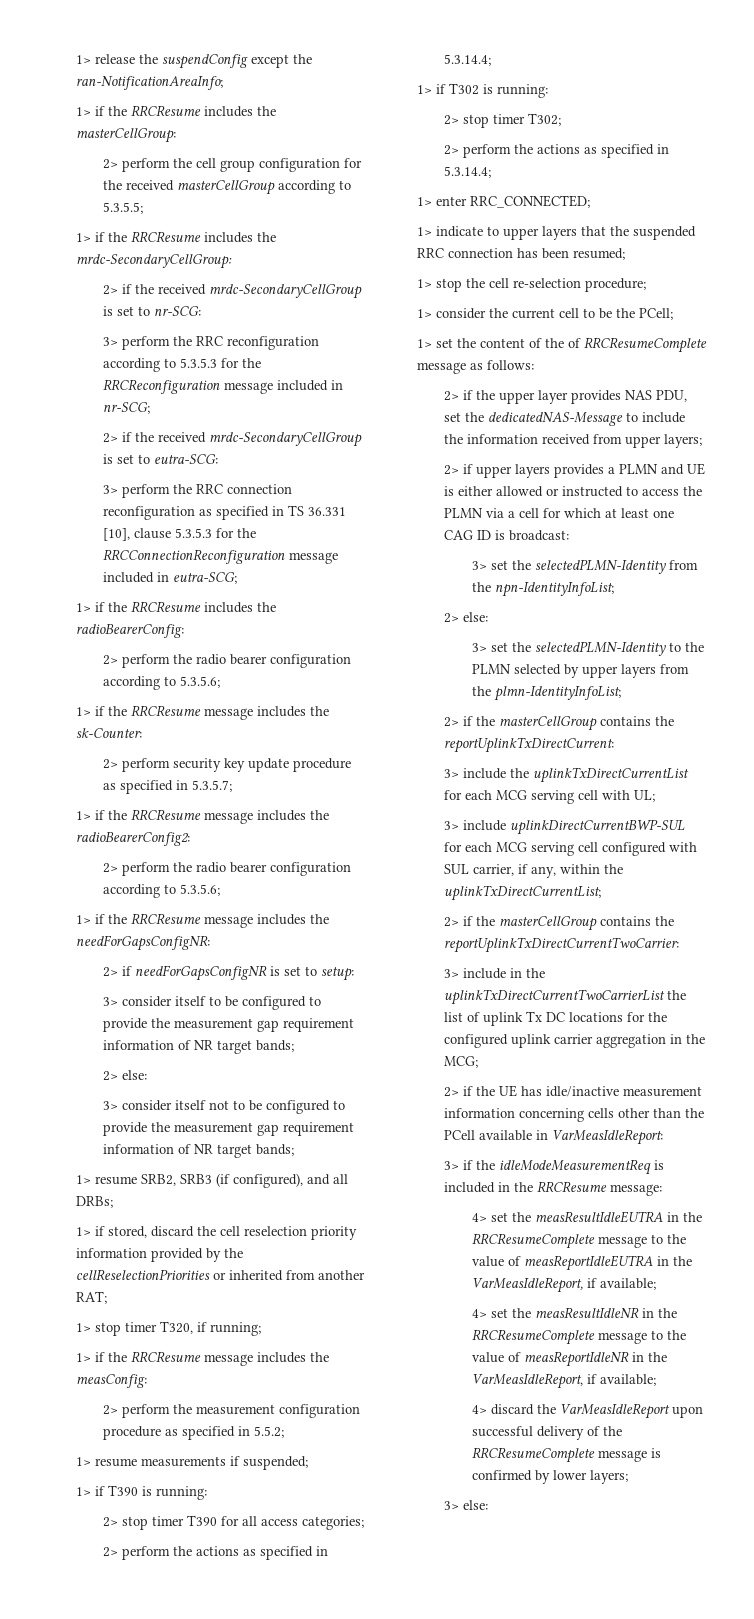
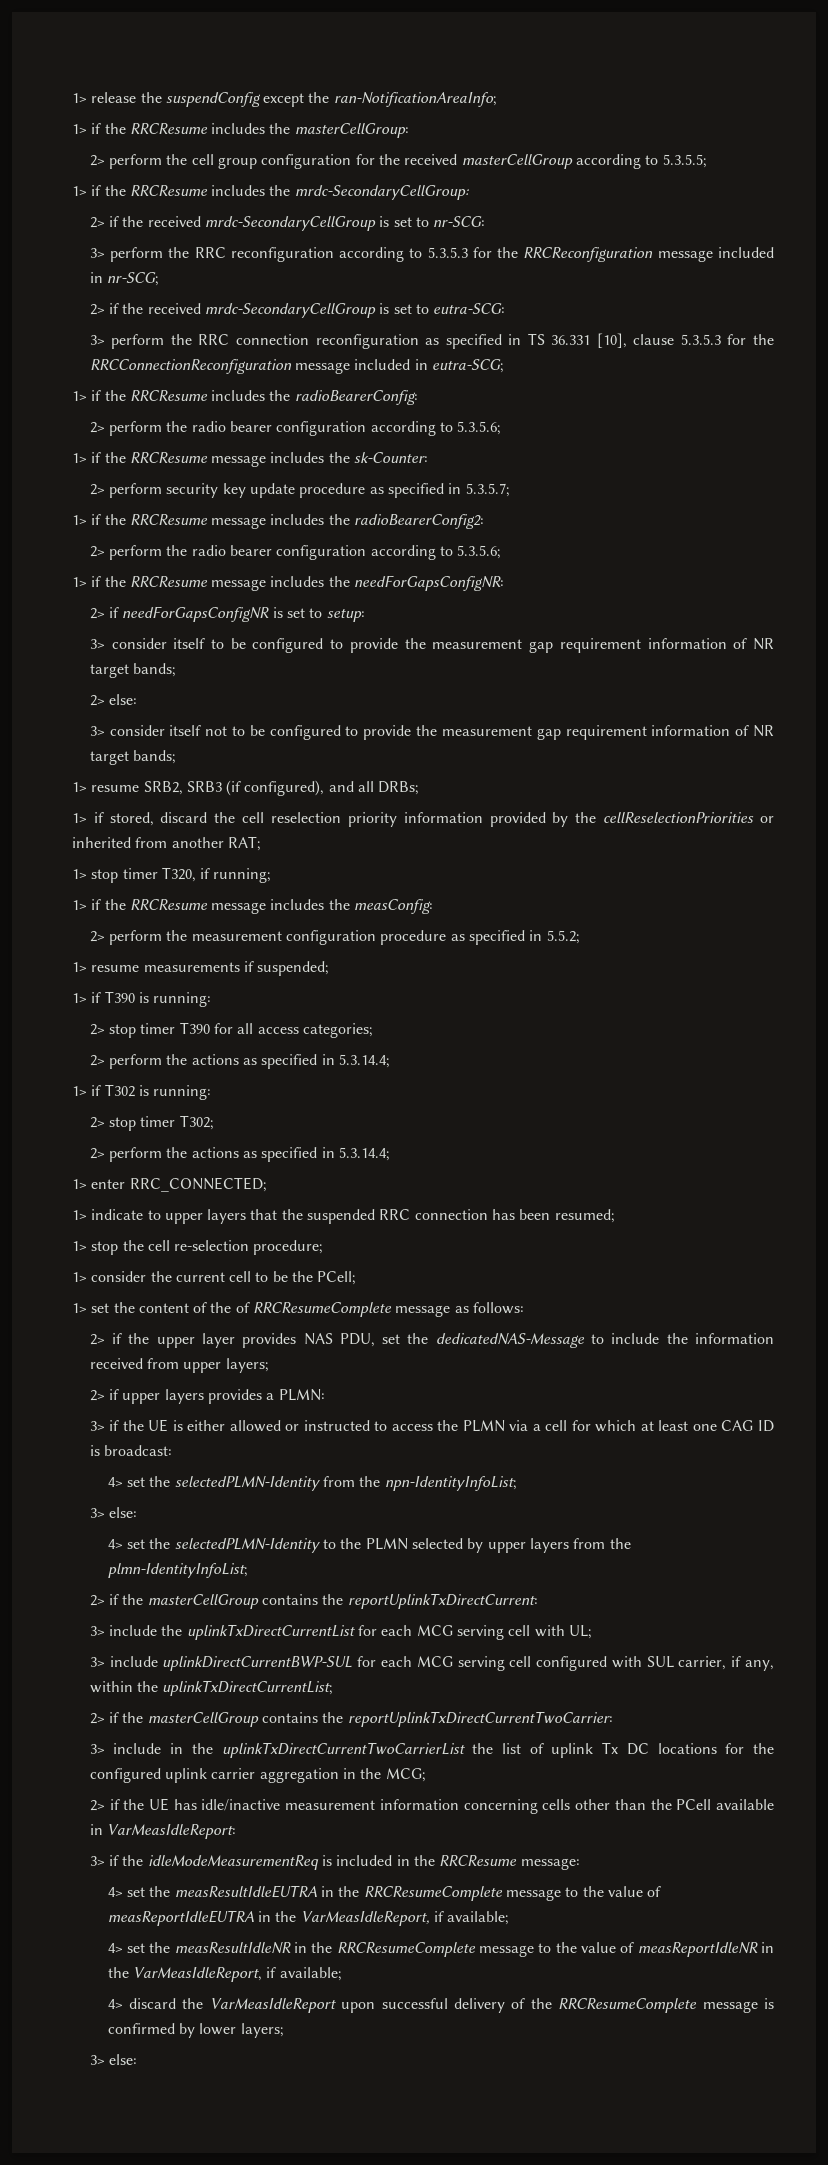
- 2> if upper layers provides a PLMN and UE is either allowed or instructed to access the PLMN via a cell for which at least one CAG ID is broadcast:
+ 2> if upper layers provides a PLMN:
+ 3> if the UE is either allowed or instructed to access the PLMN via a cell for which at least one CAG ID is broadcast:
- 3> set the selectedPLMN-Identity from the npn-IdentityInfoList;
- 2> else:
- 3> set the selectedPLMN-Identity to the PLMN selected by upper layers from the plmn-IdentityInfoList;
+ 4> set the selectedPLMN-Identity from the npn-IdentityInfoList;
+ 3> else:
+ 4> set the selectedPLMN-Identity to the PLMN selected by upper layers from the plmn-IdentityInfoList;

